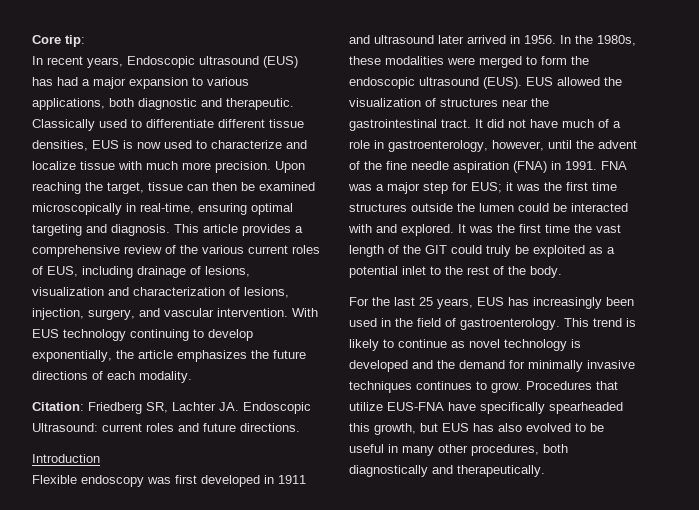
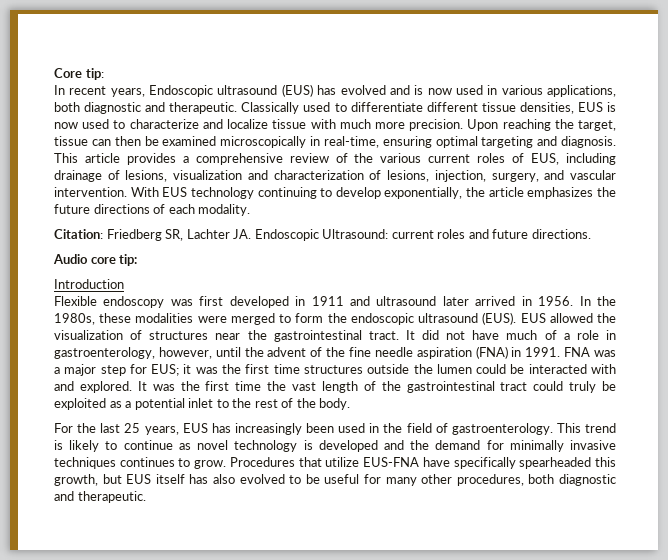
- In recent years, Endoscopic ultrasound (EUS) has had a major expansion to various applications, both diagnostic and therapeutic.
+ In recent years, Endoscopic ultrasound (EUS) has evolved and is now used in various applications, both diagnostic and therapeutic.
+ Audio core tip:
- It was the first time the vast length of the GIT could truly be exploited as a potential inlet to the rest of the body.
+ It was the first time the vast length of the gastrointestinal tract could truly be exploited as a potential inlet to the rest of the body.
- Procedures that utilize EUS-FNA have specifically spearheaded this growth, but EUS has also evolved to be useful in many other procedures, both diagnostically and therapeutically.
+ Procedures that utilize EUS-FNA have specifically spearheaded this growth, but EUS itself has also evolved to be useful for many other procedures, both diagnostic and therapeutic.

